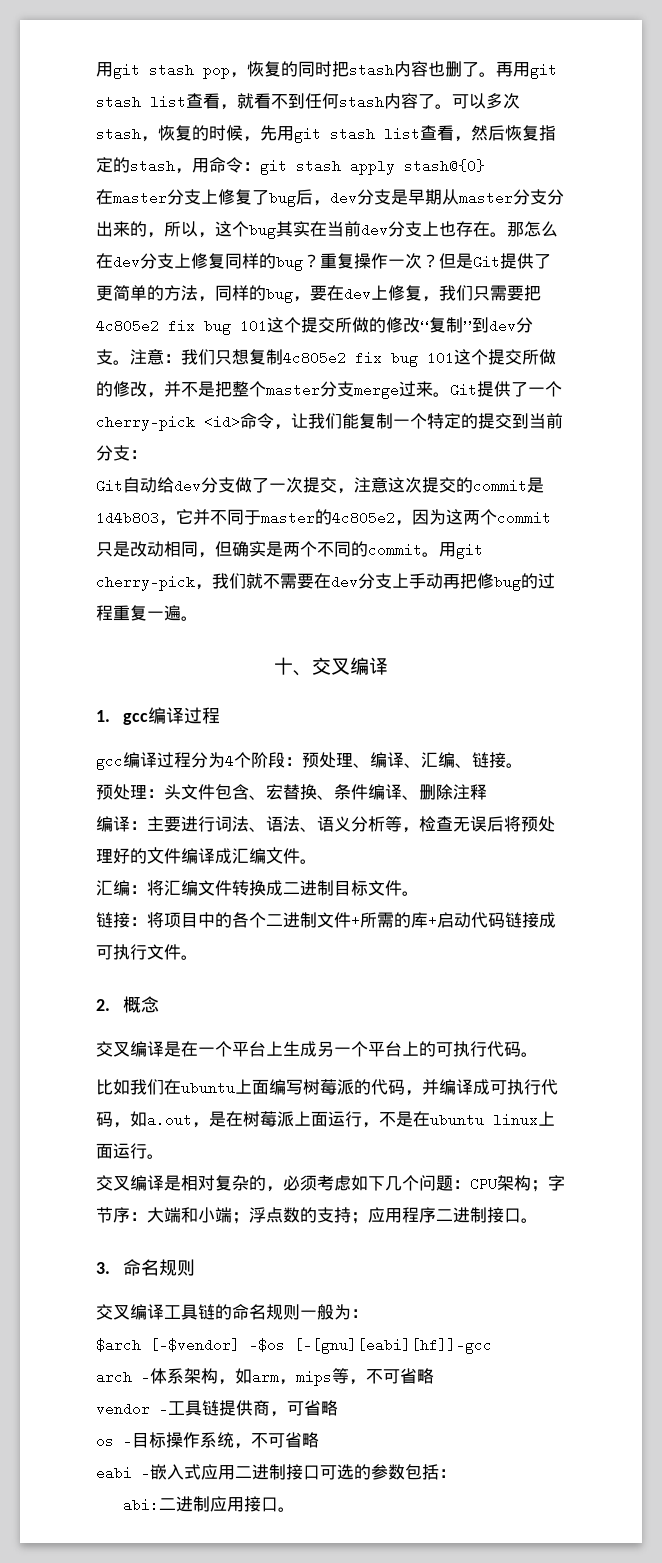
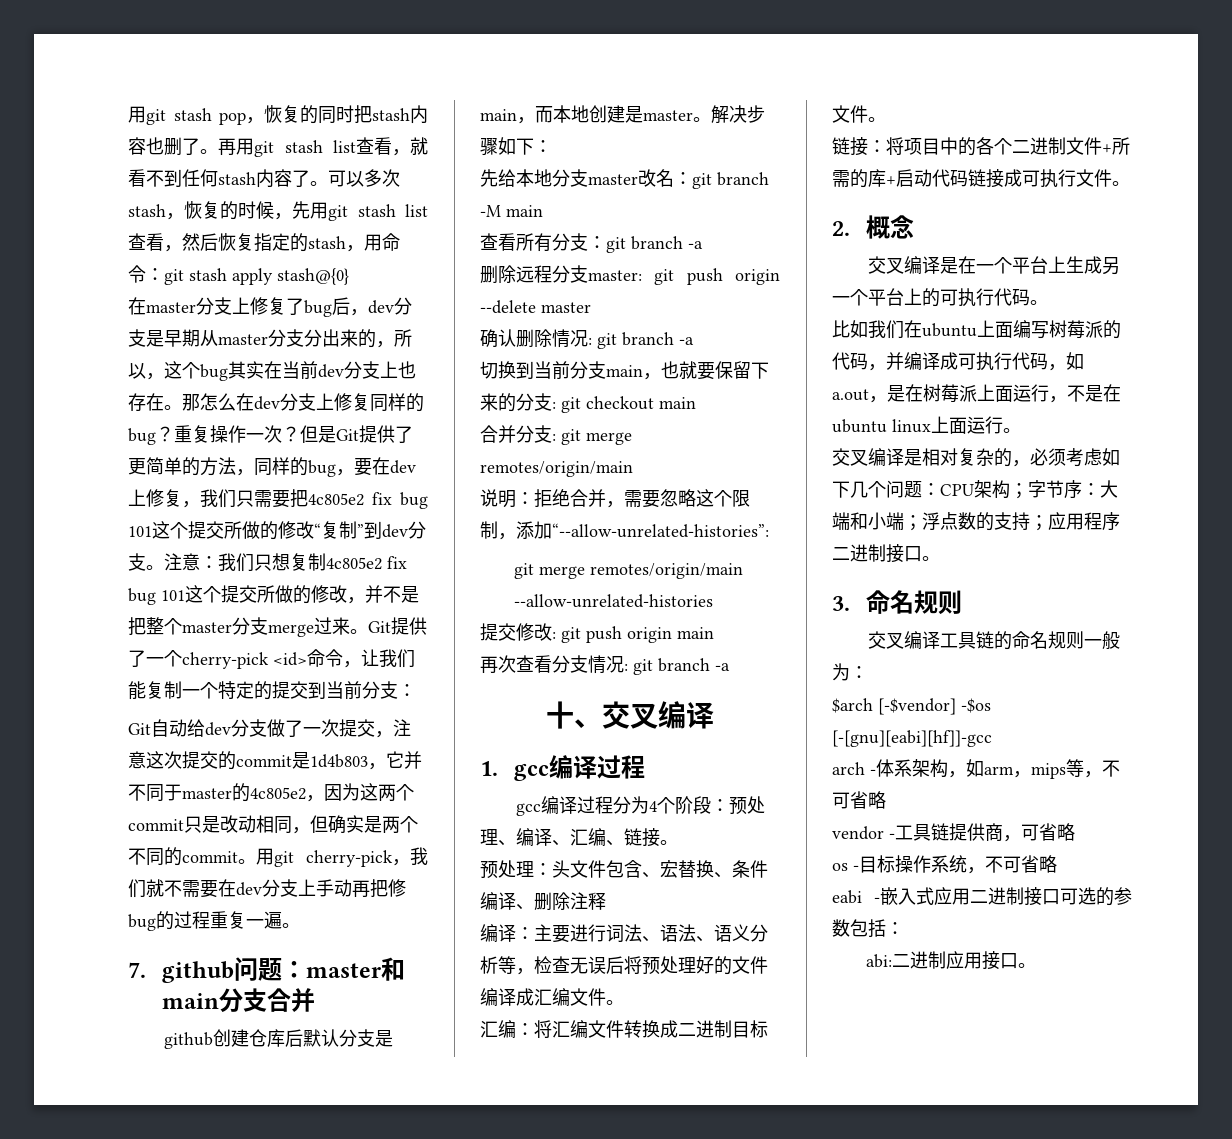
+ 7. github问题：master和main分支合并
+ github创建仓库后默认分支是main，而本地创建是master。解决步骤如下：
+ 先给本地分支master改名：git branch -M main
+ 查看所有分支：git branch -a
+ 删除远程分支master: git push origin --delete master
+ 确认删除情况: git branch -a
+ 切换到当前分支main，也就要保留下来的分支: git checkout main
+ 合并分支: git merge remotes/origin/main
+ 说明：拒绝合并，需要忽略这个限制，添加“--allow-unrelated-histories”:
+ git merge remotes/origin/main --allow-unrelated-histories
+ 提交修改: git push origin main
+ 再次查看分支情况: git branch -a

